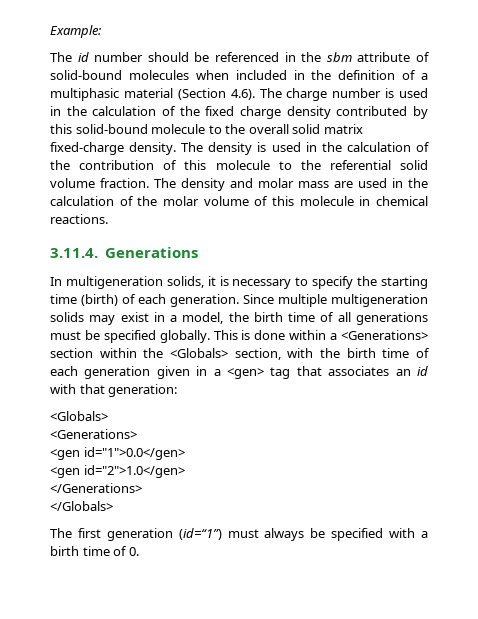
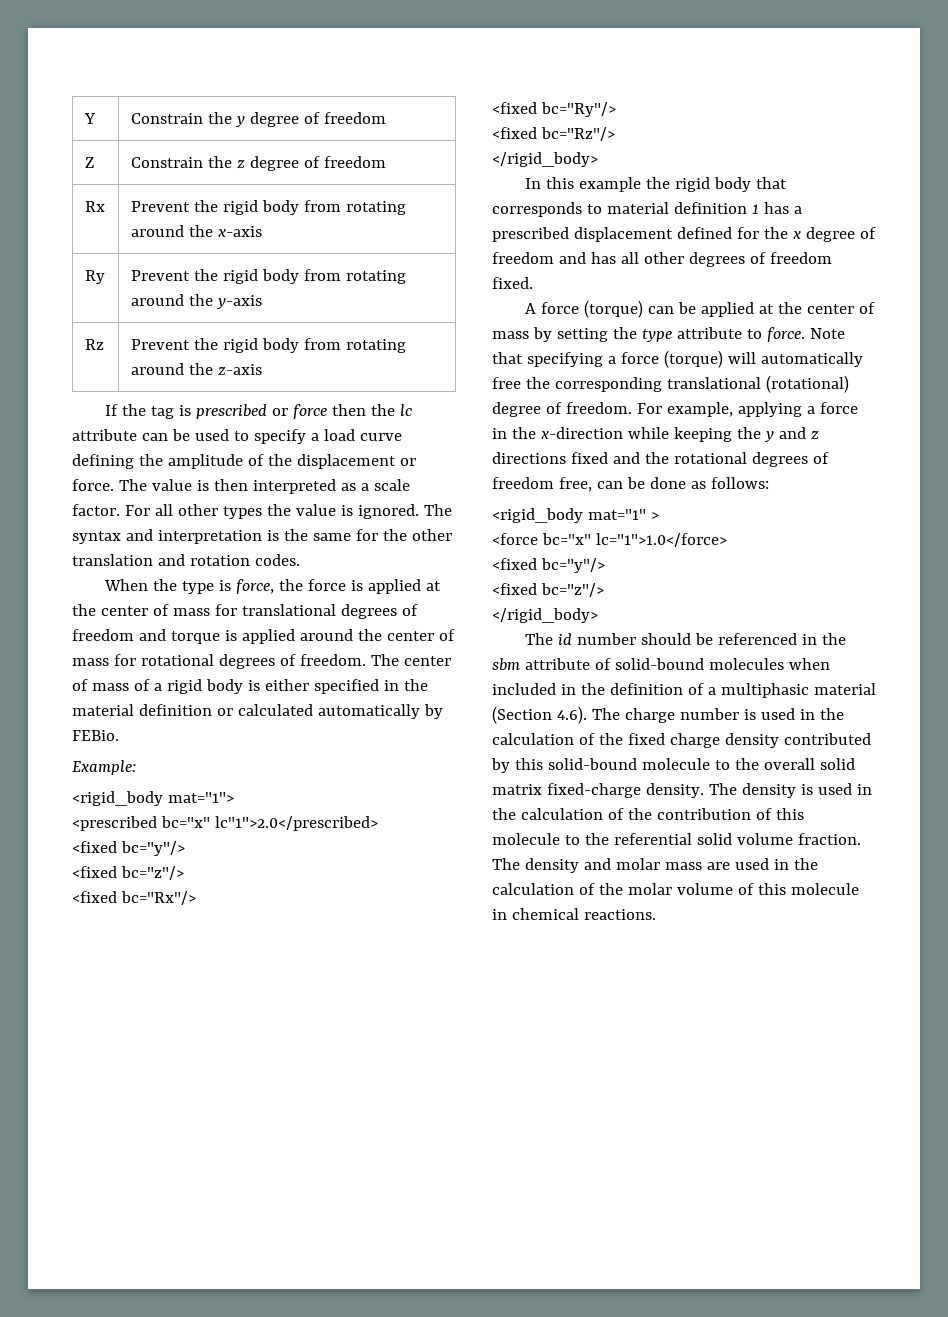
+ Y | Constrain the y degree of freedom
+ Z | Constrain the z degree of freedom
+ Rx | Prevent the rigid body from rotating around the x-axis
+ Ry | Prevent the rigid body from rotating around the y-axis
+ Rz | Prevent the rigid body from rotating around the z-axis
+ If the tag is prescribed or force then the lc attribute can be used to specify a load curve defining the amplitude of the displacement or force. The value is then interpreted as a scale factor. For all other types the value is ignored. The syntax and interpretation is the same for the other translation and rotation codes.
+ When the type is force, the force is applied at the center of mass for translational degrees of freedom and torque is applied around the center of mass for rotational degrees of freedom. The center of mass of a rigid body is either specified in the material definition or calculated automatically by FEBio.
  Example:
+ <rigid_body mat="1">
+ <prescribed bc="x" lc"1">2.0</prescribed>
+ <fixed bc="y"/>
+ <fixed bc="z"/>
+ <fixed bc="Rx"/>
+ <fixed bc="Ry"/>
+ <fixed bc="Rz"/>
+ </rigid_body>
+ In this example the rigid body that corresponds to material definition 1 has a prescribed displacement defined for the x degree of freedom and has all other degrees of freedom fixed.
+ A force (torque) can be applied at the center of mass by setting the type attribute to force. Note that specifying a force (torque) will automatically free the corresponding translational (rotational) degree of freedom. For example, applying a force in the x-direction while keeping the y and z directions fixed and the rotational degrees of freedom free, can be done as follows:
+ <rigid_body mat="1" >
+ <force bc="x" lc="1">1.0</force>
+ <fixed bc="y"/>
+ <fixed bc="z"/>
+ </rigid_body>
- 3.11.4. Generations
- In multigeneration solids, it is necessary to specify the starting time (birth) of each generation. Since multiple multigeneration solids may exist in a model, the birth time of all generations must be specified globally. This is done within a <Generations> section within the <Globals> section, with the birth time of each generation given in a <gen> tag that associates an id with that generation:
- <Globals>
- <Generations>
- <gen id="1">0.0</gen>
- <gen id="2">1.0</gen>
- </Generations>
- </Globals>
- The first generation (id=“1”) must always be specified with a birth time of 0.

